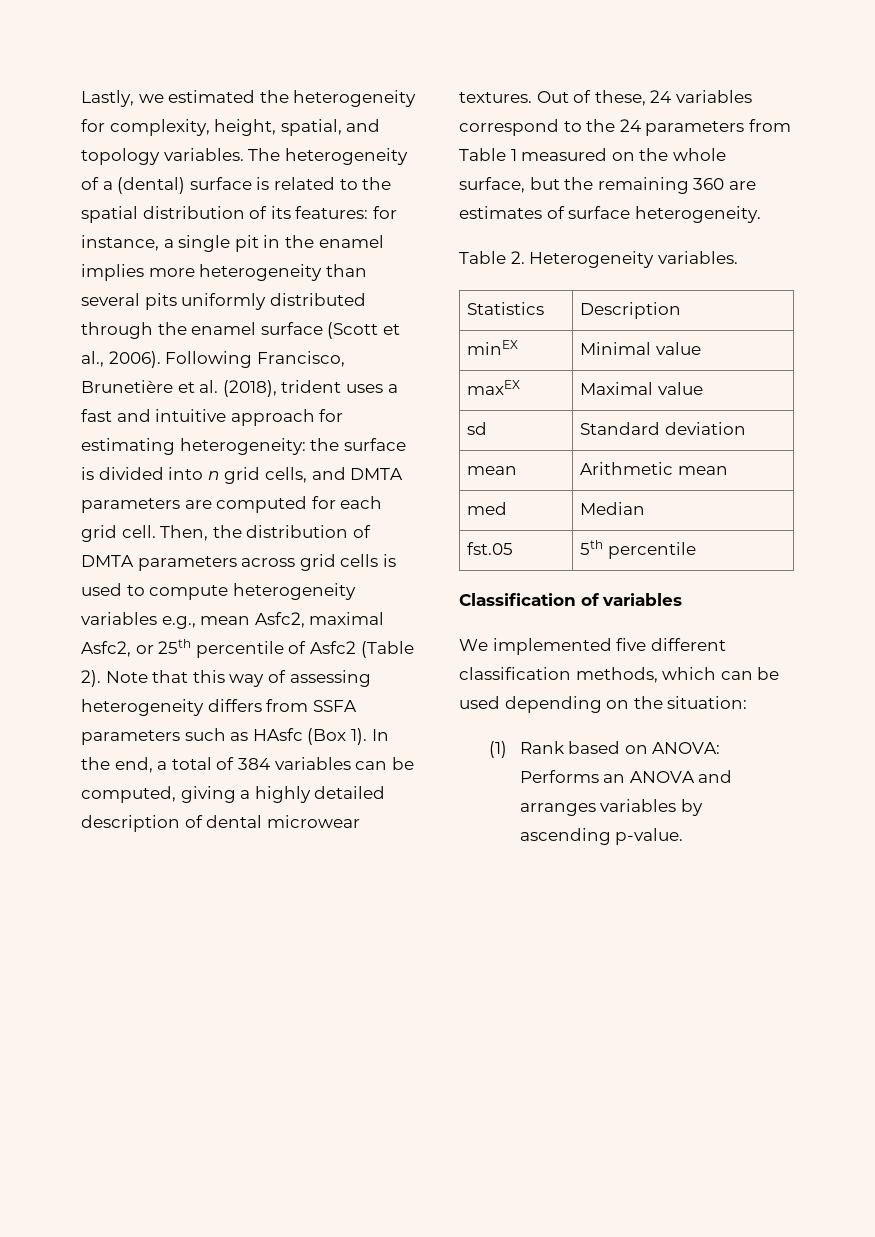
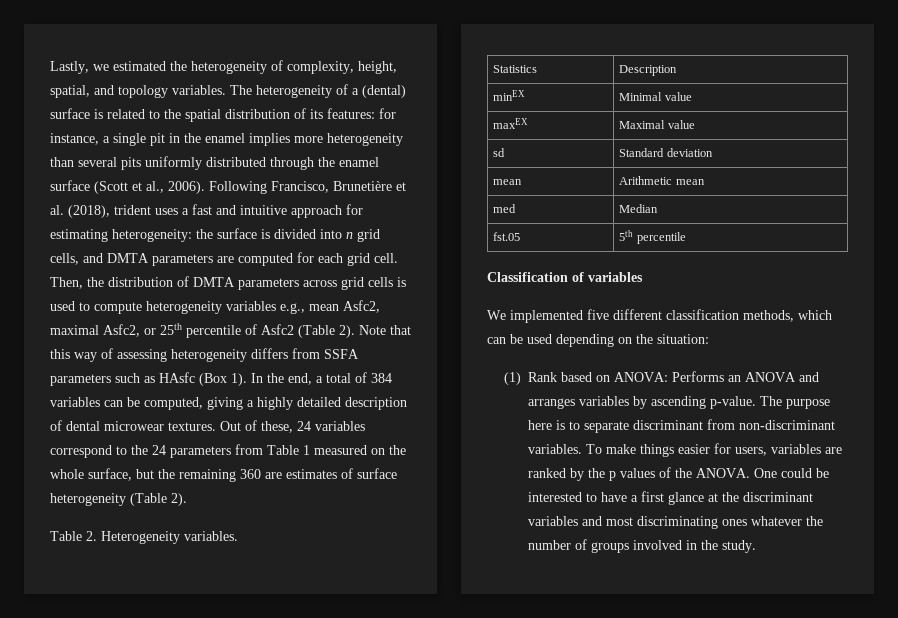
- Lastly, we estimated the heterogeneity for complexity, height, spatial, and topology variables.
+ Lastly, we estimated the heterogeneity of complexity, height, spatial, and topology variables.
- Out of these, 24 variables correspond to the 24 parameters from Table 1 measured on the whole surface, but the remaining 360 are estimates of surface heterogeneity.
+ Out of these, 24 variables correspond to the 24 parameters from Table 1 measured on the whole surface, but the remaining 360 are estimates of surface heterogeneity (Table 2).
+ The purpose here is to separate discriminant from non-discriminant variables. To make things easier for users, variables are ranked by the p values of the ANOVA. One could be interested to have a first glance at the discriminant variables and most discriminating ones whatever the number of groups involved in the study.

